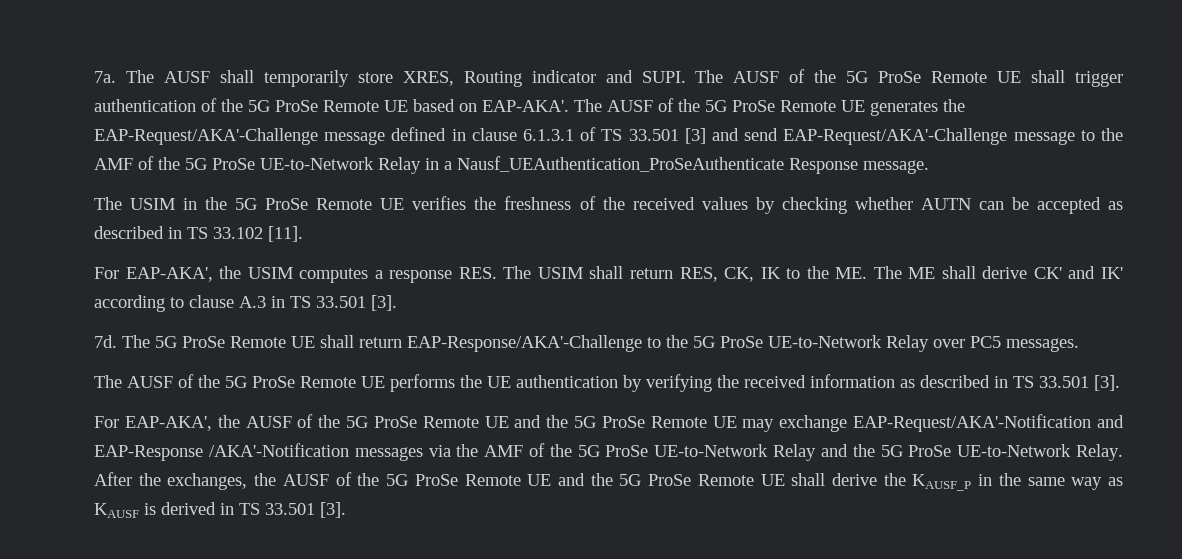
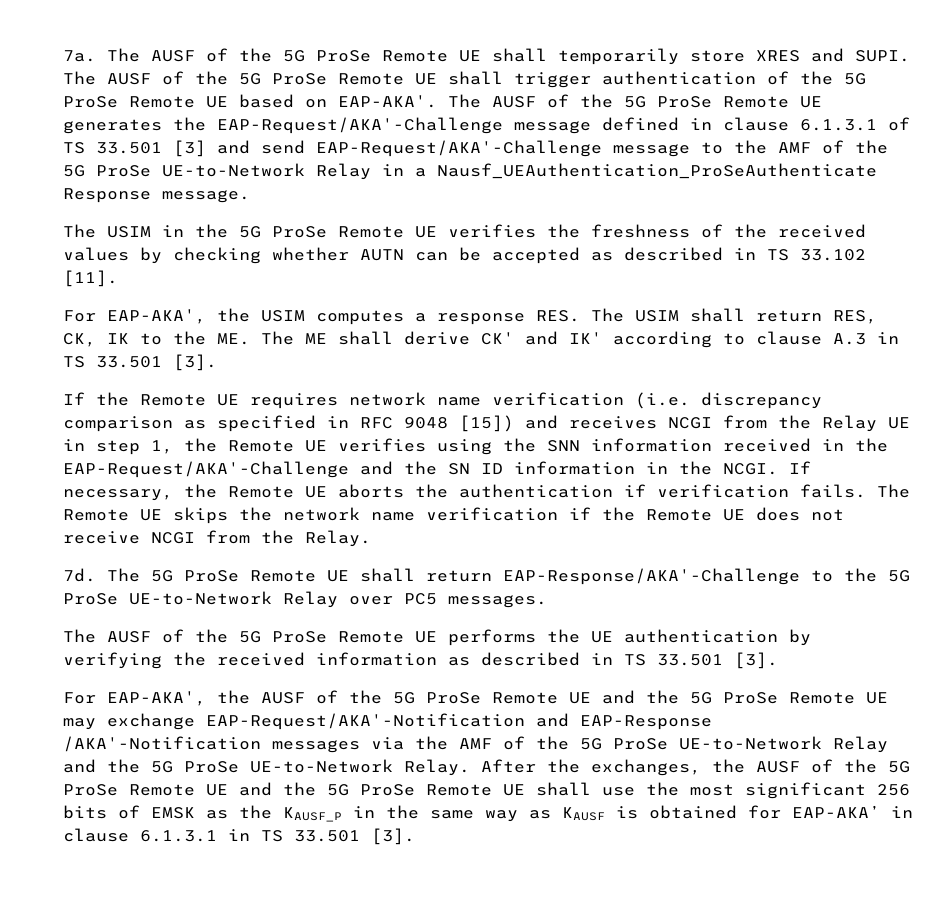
- The AUSF shall temporarily store XRES, Routing indicator and SUPI.
+ The AUSF of the 5G ProSe Remote UE shall temporarily store XRES and SUPI.
+ If the Remote UE requires network name verification (i.e. discrepancy comparison as specified in RFC 9048 [15]) and receives NCGI from the Relay UE in step 1, the Remote UE verifies using the SNN information received in the EAP-Request/AKA'-Challenge and the SN ID information in the NCGI. If necessary, the Remote UE aborts the authentication if verification fails. The Remote UE skips the network name verification if the Remote UE does not receive NCGI from the Relay.
- After the exchanges, the AUSF of the 5G ProSe Remote UE and the 5G ProSe Remote UE shall derive the KAUSF_P in the same way as KAUSF is derived in TS 33.501 [3].
+ After the exchanges, the AUSF of the 5G ProSe Remote UE and the 5G ProSe Remote UE shall use the most significant 256 bits of EMSK as the KAUSF_P in the same way as KAUSF is obtained for EAP-AKA’ in clause 6.1.3.1 in TS 33.501 [3].

